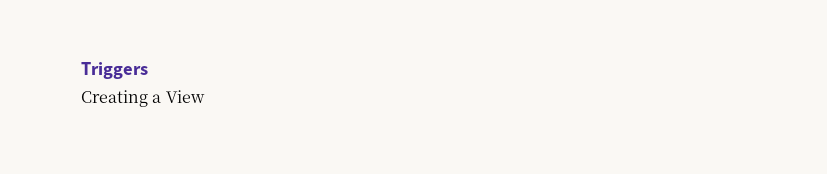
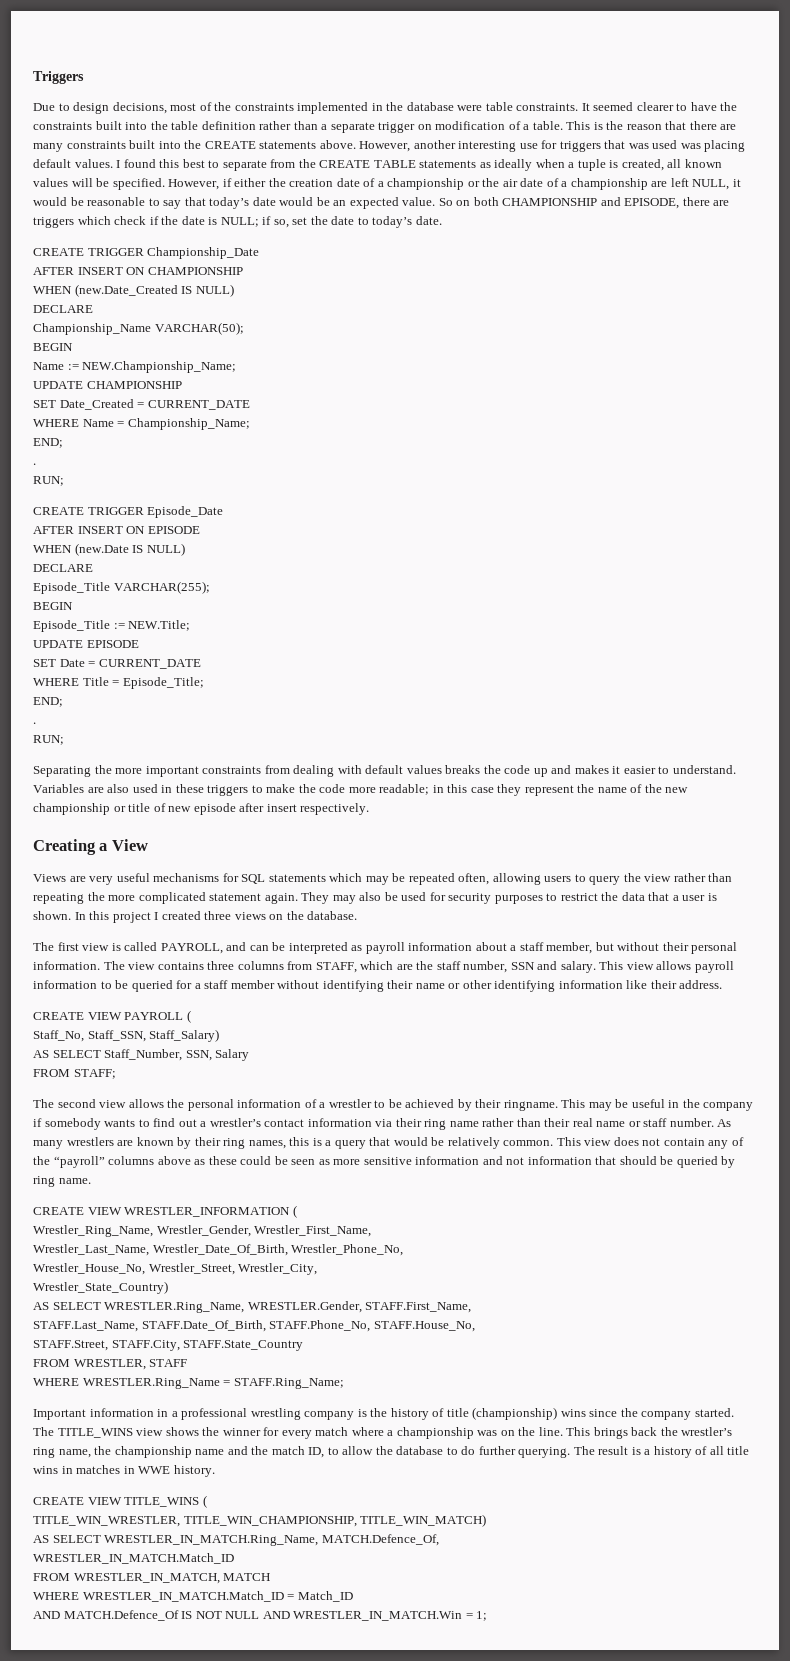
+ Due to design decisions, most of the constraints implemented in the database were table constraints. It seemed clearer to have the constraints built into the table definition rather than a separate trigger on modification of a table. This is the reason that there are many constraints built into the CREATE statements above. However, another interesting use for triggers that was used was placing default values. I found this best to separate from the CREATE TABLE statements as ideally when a tuple is created, all known values will be specified. However, if either the creation date of a championship or the air date of a championship are left NULL, it would be reasonable to say that today’s date would be an expected value. So on both CHAMPIONSHIP and EPISODE, there are triggers which check if the date is NULL; if so, set the date to today’s date.
+ CREATE TRIGGER Championship_Date
+ AFTER INSERT ON CHAMPIONSHIP
+ WHEN (new.Date_Created IS NULL)
+ DECLARE
+ Championship_Name VARCHAR(50);
+ BEGIN
+ Name := NEW.Championship_Name;
+ UPDATE CHAMPIONSHIP
+ SET Date_Created = CURRENT_DATE
+ WHERE Name = Championship_Name;
+ END;
+ .
+ RUN;
+ CREATE TRIGGER Episode_Date
+ AFTER INSERT ON EPISODE
+ WHEN (new.Date IS NULL)
+ DECLARE
+ Episode_Title VARCHAR(255);
+ BEGIN
+ Episode_Title := NEW.Title;
+ UPDATE EPISODE
+ SET Date = CURRENT_DATE
+ WHERE Title = Episode_Title;
+ END;
+ .
+ RUN;
+ Separating the more important constraints from dealing with default values breaks the code up and makes it easier to understand. Variables are also used in these triggers to make the code more readable; in this case they represent the name of the new championship or title of new episode after insert respectively.
  Creating a View
+ Views are very useful mechanisms for SQL statements which may be repeated often, allowing users to query the view rather than repeating the more complicated statement again. They may also be used for security purposes to restrict the data that a user is shown. In this project I created three views on the database.
+ The first view is called PAYROLL, and can be interpreted as payroll information about a staff member, but without their personal information. The view contains three columns from STAFF, which are the staff number, SSN and salary. This view allows payroll information to be queried for a staff member without identifying their name or other identifying information like their address.
+ CREATE VIEW PAYROLL (
+ Staff_No, Staff_SSN, Staff_Salary)
+ AS SELECT Staff_Number, SSN, Salary
+ FROM STAFF;
+ The second view allows the personal information of a wrestler to be achieved by their ringname. This may be useful in the company if somebody wants to find out a wrestler’s contact information via their ring name rather than their real name or staff number. As many wrestlers are known by their ring names, this is a query that would be relatively common. This view does not contain any of the “payroll” columns above as these could be seen as more sensitive information and not information that should be queried by ring name.
+ CREATE VIEW WRESTLER_INFORMATION (
+ Wrestler_Ring_Name, Wrestler_Gender, Wrestler_First_Name,
+ Wrestler_Last_Name, Wrestler_Date_Of_Birth, Wrestler_Phone_No,
+ Wrestler_House_No, Wrestler_Street, Wrestler_City,
+ Wrestler_State_Country)
+ AS SELECT WRESTLER.Ring_Name, WRESTLER.Gender, STAFF.First_Name,
+ STAFF.Last_Name, STAFF.Date_Of_Birth, STAFF.Phone_No, STAFF.House_No,
+ STAFF.Street, STAFF.City, STAFF.State_Country
+ FROM WRESTLER, STAFF
+ WHERE WRESTLER.Ring_Name = STAFF.Ring_Name;
+ Important information in a professional wrestling company is the history of title (championship) wins since the company started. The TITLE_WINS view shows the winner for every match where a championship was on the line. This brings back the wrestler’s ring name, the championship name and the match ID, to allow the database to do further querying. The result is a history of all title wins in matches in WWE history.
+ CREATE VIEW TITLE_WINS (
+ TITLE_WIN_WRESTLER, TITLE_WIN_CHAMPIONSHIP, TITLE_WIN_MATCH)
+ AS SELECT WRESTLER_IN_MATCH.Ring_Name, MATCH.Defence_Of,
+ WRESTLER_IN_MATCH.Match_ID
+ FROM WRESTLER_IN_MATCH, MATCH
+ WHERE WRESTLER_IN_MATCH.Match_ID = Match_ID
+ AND MATCH.Defence_Of IS NOT NULL AND WRESTLER_IN_MATCH.Win = 1;

